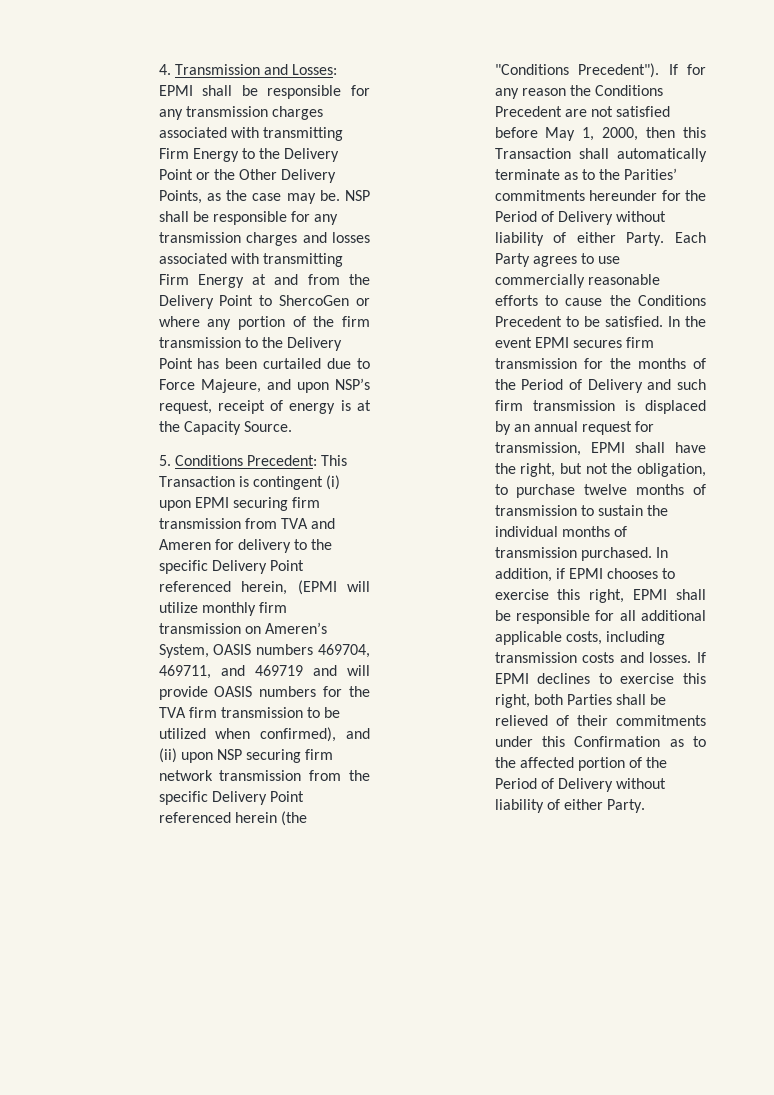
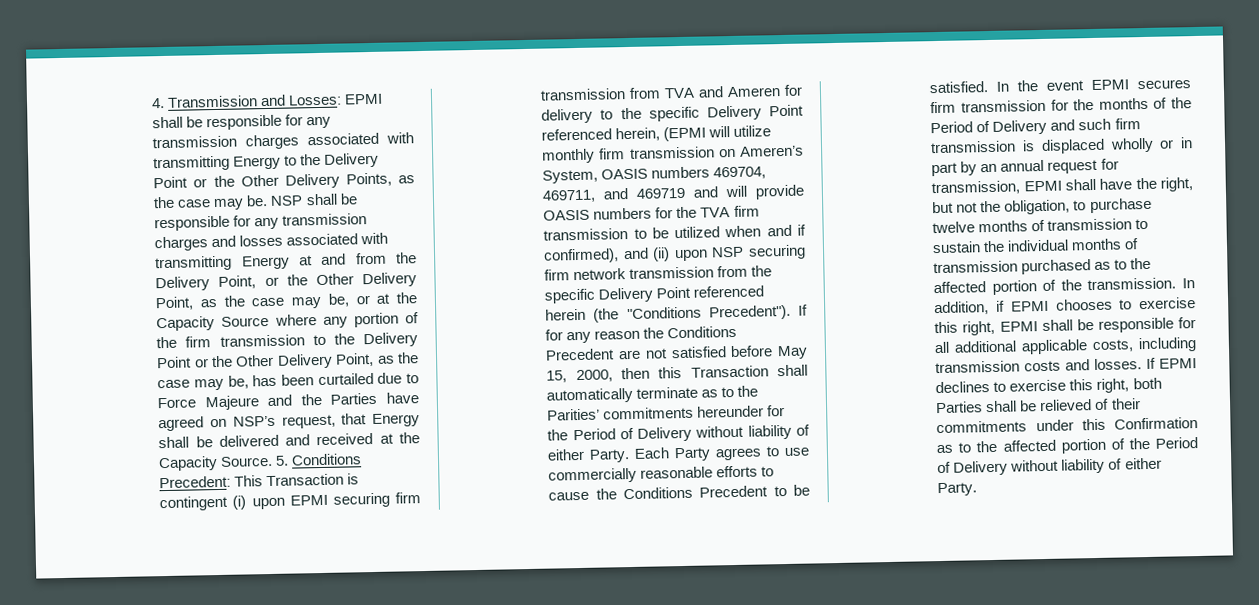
- 4. Transmission and Losses: EPMI shall be responsible for any transmission charges associated with transmitting Firm Energy to the Delivery Point or the Other Delivery Points, as the case may be.
+ 4. Transmission and Losses: EPMI shall be responsible for any transmission charges associated with transmitting Energy to the Delivery Point or the Other Delivery Points, as the case may be.
- NSP shall be responsible for any transmission charges and losses associated with transmitting Firm Energy at and from the Delivery Point to ShercoGen or where any portion of the firm transmission to the Delivery Point has been curtailed due to Force Majeure, and upon NSP’s request, receipt of energy is at the Capacity Source.
- 5. Conditions Precedent:
+ NSP shall be responsible for any transmission charges and losses associated with transmitting Energy at and from the Delivery Point, or the Other Delivery Point, as the case may be, or at the Capacity Source where any portion of the firm transmission to the Delivery Point or the Other Delivery Point, as the case may be, has been curtailed due to Force Majeure and the Parties have agreed on NSP’s request, that Energy shall be delivered and received at the Capacity Source. 5. Conditions Precedent:
- This Transaction is contingent (i) upon EPMI securing firm transmission from TVA and Ameren for delivery to the specific Delivery Point referenced herein, (EPMI will utilize monthly firm transmission on Ameren’s System, OASIS numbers 469704, 469711, and 469719 and will provide OASIS numbers for the TVA firm transmission to be utilized when confirmed), and (ii) upon NSP securing firm network transmission from the specific Delivery Point referenced herein (the "Conditions Precedent").
+ This Transaction is contingent (i) upon EPMI securing firm transmission from TVA and Ameren for delivery to the specific Delivery Point referenced herein, (EPMI will utilize monthly firm transmission on Ameren’s System, OASIS numbers 469704, 469711, and 469719 and will provide OASIS numbers for the TVA firm transmission to be utilized when and if confirmed), and (ii) upon NSP securing firm network transmission from the specific Delivery Point referenced herein (the "Conditions Precedent").
- If for any reason the Conditions Precedent are not satisfied before May 1, 2000, then this Transaction shall automatically terminate as to the Parities’ commitments hereunder for the Period of Delivery without liability of either Party.
+ If for any reason the Conditions Precedent are not satisfied before May 15, 2000, then this Transaction shall automatically terminate as to the Parities’ commitments hereunder for the Period of Delivery without liability of either Party.
- In the event EPMI secures firm transmission for the months of the Period of Delivery and such firm transmission is displaced by an annual request for transmission, EPMI shall have the right, but not the obligation, to purchase twelve months of transmission to sustain the individual months of transmission purchased.
+ In the event EPMI secures firm transmission for the months of the Period of Delivery and such firm transmission is displaced wholly or in part by an annual request for transmission, EPMI shall have the right, but not the obligation, to purchase twelve months of transmission to sustain the individual months of transmission purchased as to the affected portion of the transmission.

